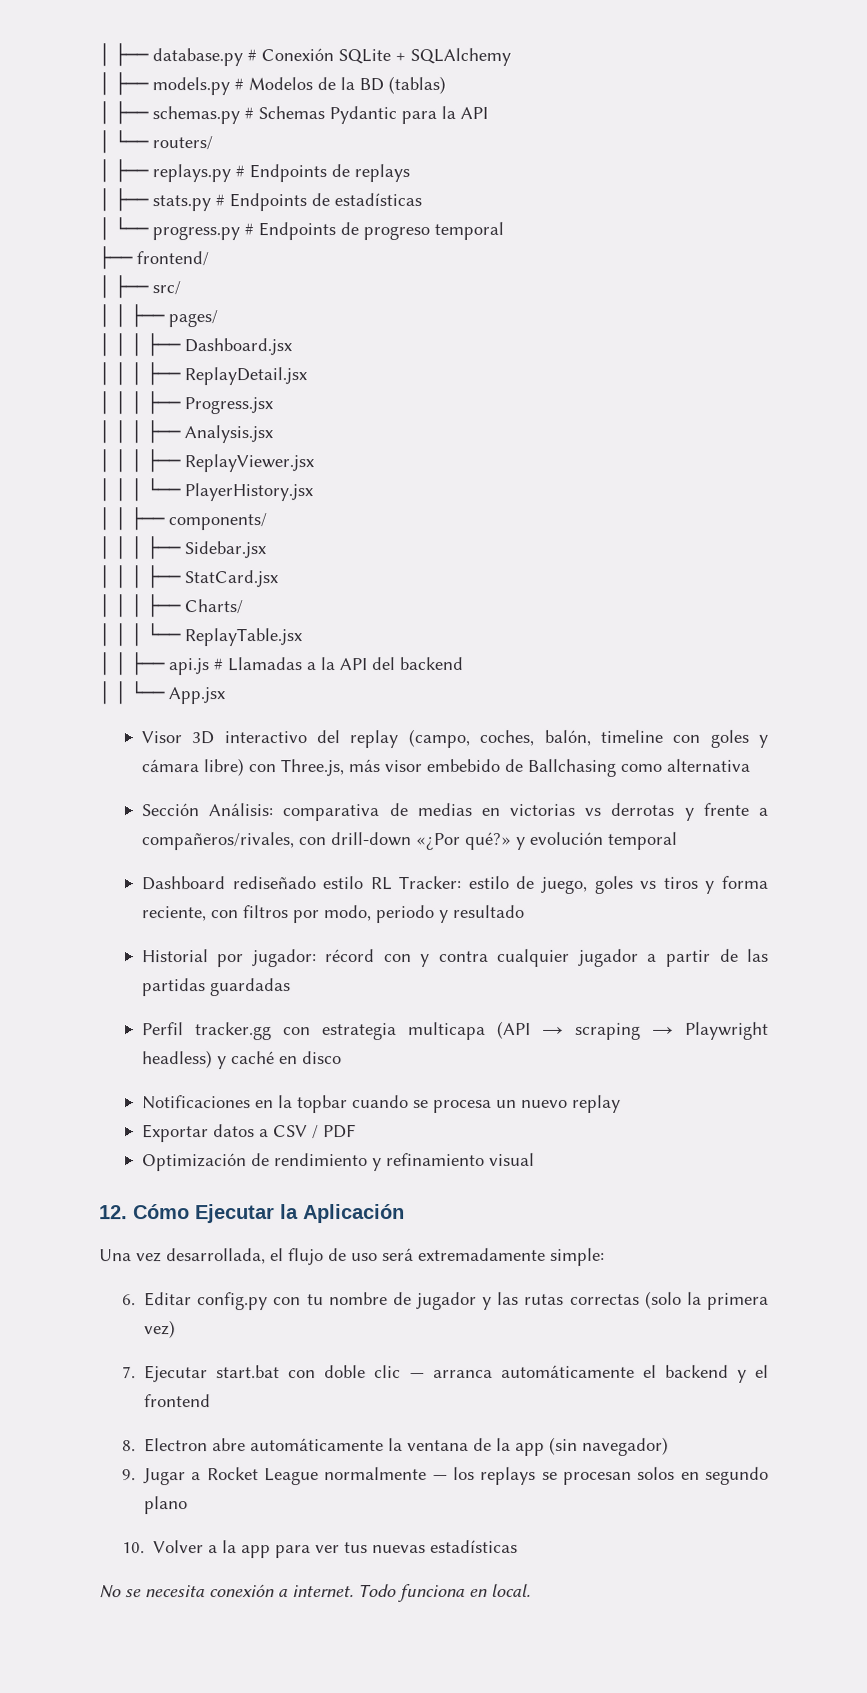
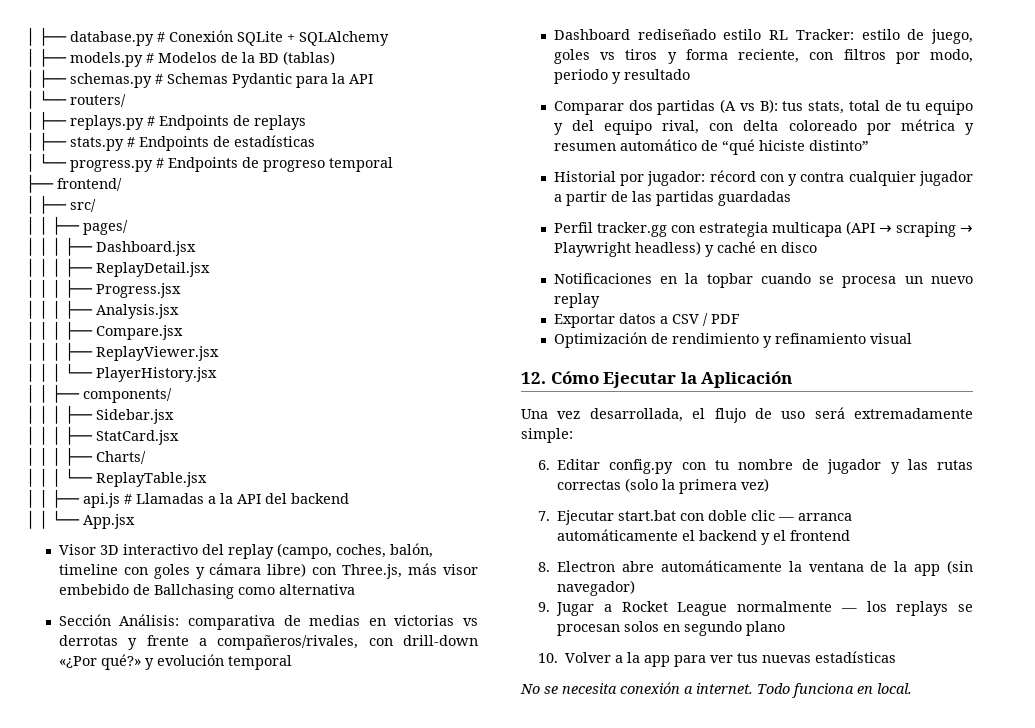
+ │ │ │ ├── Compare.jsx
+ Comparar dos partidas (A vs B): tus stats, total de tu equipo y del equipo rival, con delta coloreado por métrica y resumen automático de “qué hiciste distinto”

